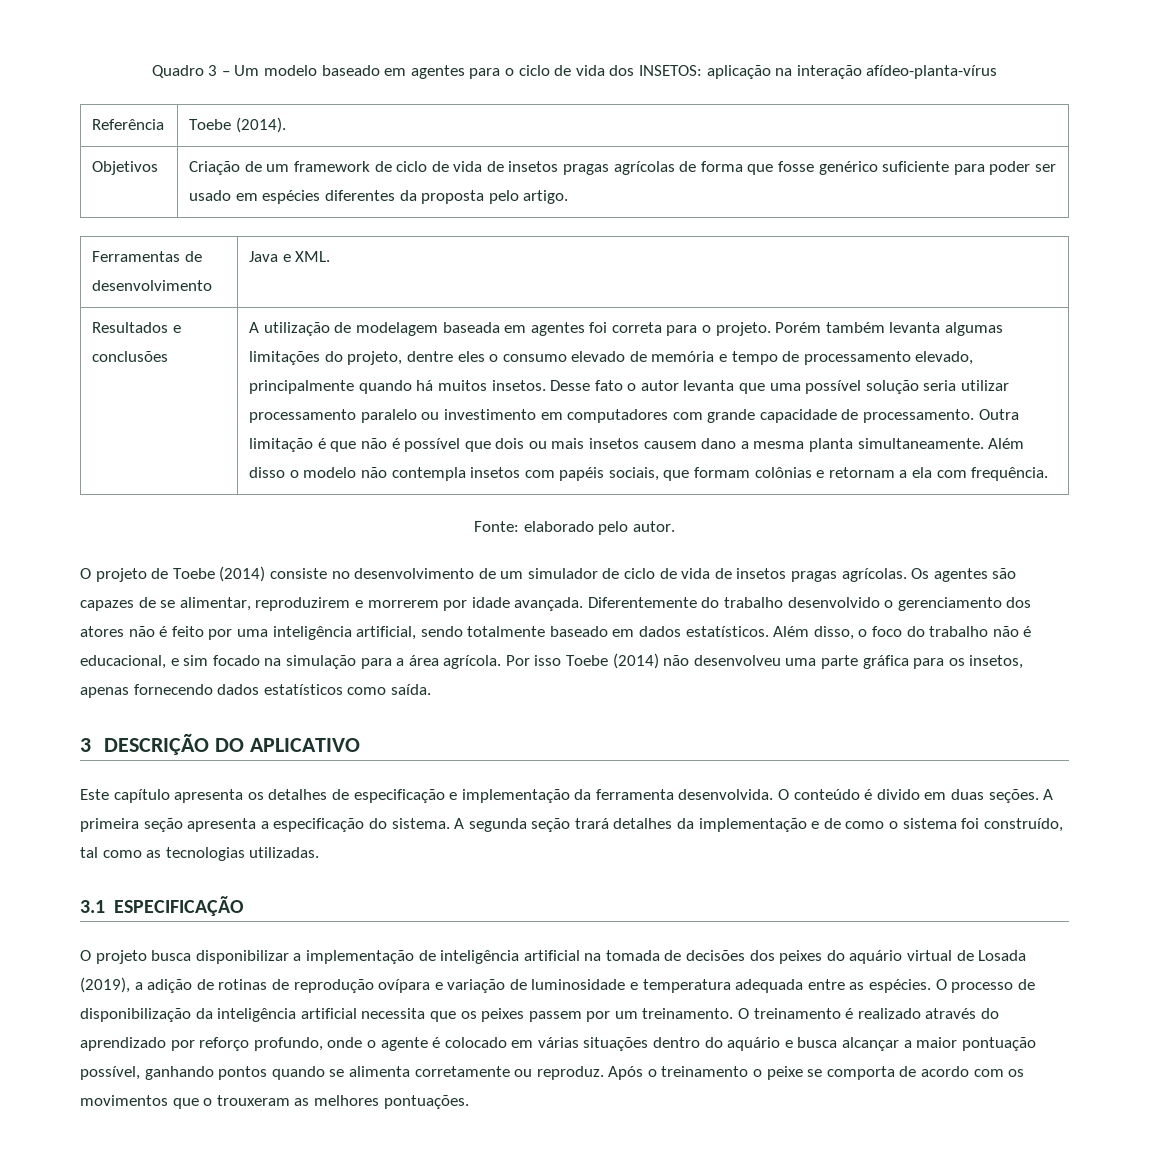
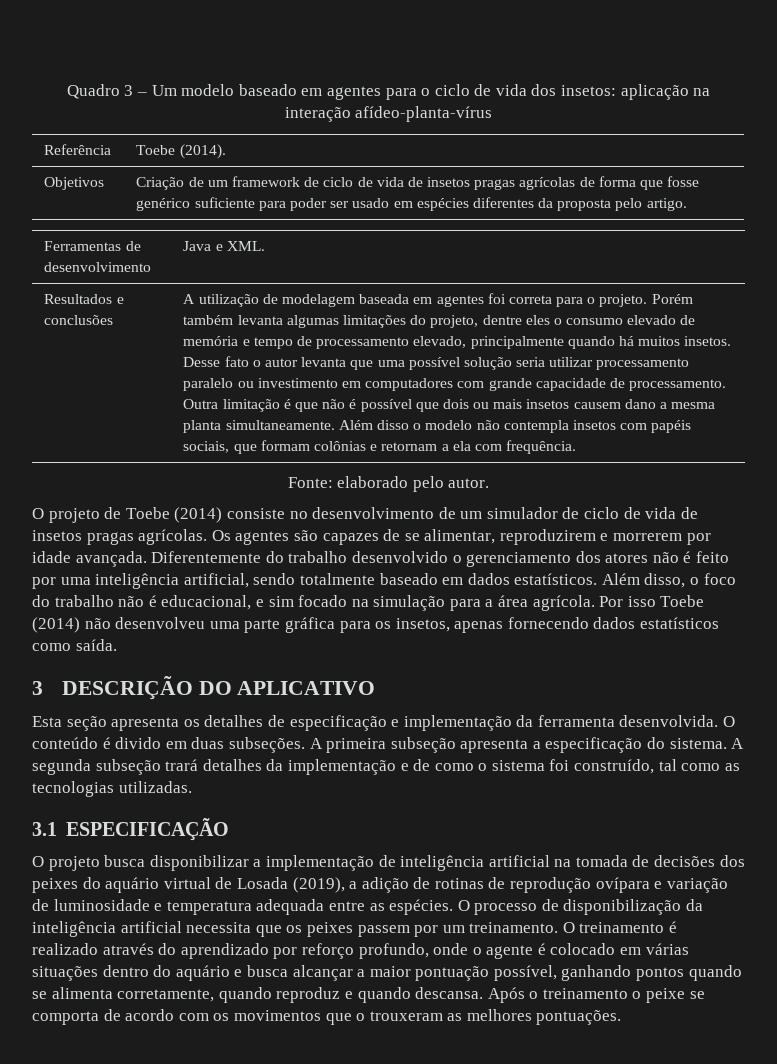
- Quadro 3 – Um modelo baseado em agentes para o ciclo de vida dos INSETOS: aplicação na interação afídeo-planta-vírus
+ Quadro 3 – Um modelo baseado em agentes para o ciclo de vida dos insetos: aplicação na interação afídeo-planta-vírus
- Este capítulo apresenta os detalhes de especificação e implementação da ferramenta desenvolvida.
+ Esta seção apresenta os detalhes de especificação e implementação da ferramenta desenvolvida.
- O conteúdo é divido em duas seções.
+ O conteúdo é divido em duas subseções.
- A primeira seção apresenta a especificação do sistema.
+ A primeira subseção apresenta a especificação do sistema.
- A segunda seção trará detalhes da implementação e de como o sistema foi construído, tal como as tecnologias utilizadas.
+ A segunda subseção trará detalhes da implementação e de como o sistema foi construído, tal como as tecnologias utilizadas.
- O treinamento é realizado através do aprendizado por reforço profundo, onde o agente é colocado em várias situações dentro do aquário e busca alcançar a maior pontuação possível, ganhando pontos quando se alimenta corretamente ou reproduz.
+ O treinamento é realizado através do aprendizado por reforço profundo, onde o agente é colocado em várias situações dentro do aquário e busca alcançar a maior pontuação possível, ganhando pontos quando se alimenta corretamente, quando reproduz e quando descansa.

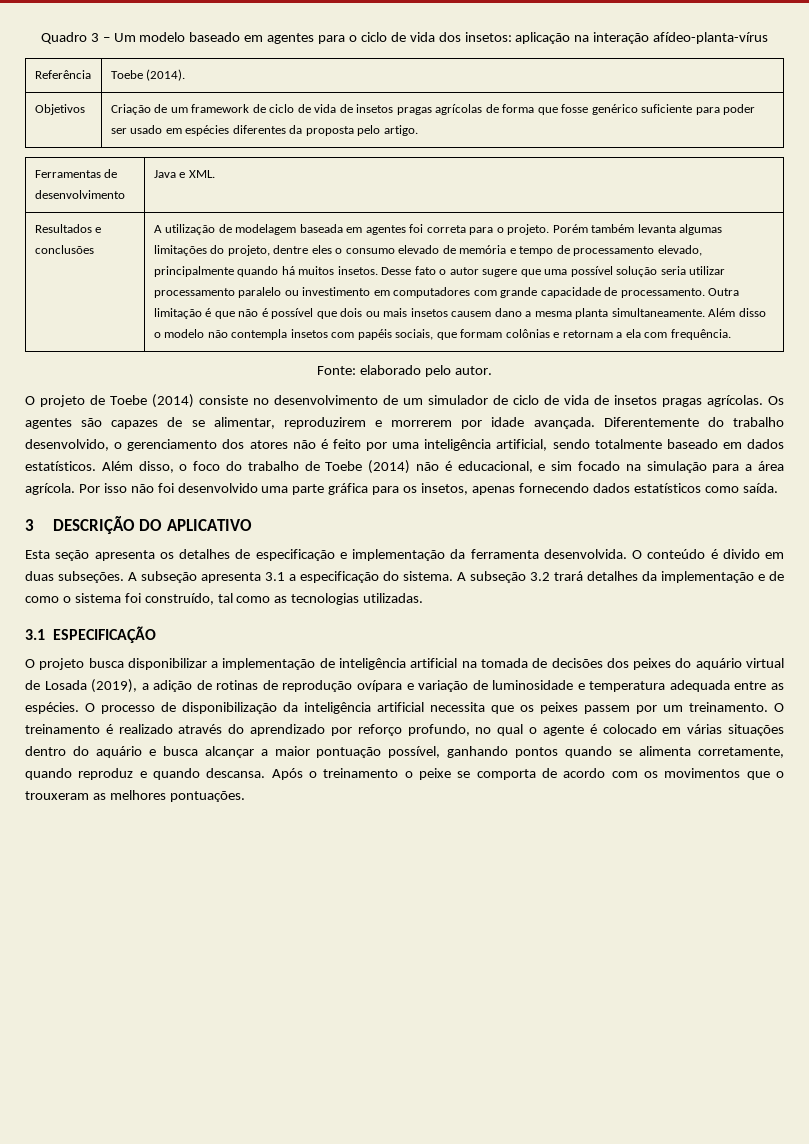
- Desse fato o autor levanta que uma possível solução seria utilizar processamento paralelo ou investimento em computadores com grande capacidade de processamento.
+ Desse fato o autor sugere que uma possível solução seria utilizar processamento paralelo ou investimento em computadores com grande capacidade de processamento.
- Diferentemente do trabalho desenvolvido o gerenciamento dos atores não é feito por uma inteligência artificial, sendo totalmente baseado em dados estatísticos.
+ Diferentemente do trabalho desenvolvido, o gerenciamento dos atores não é feito por uma inteligência artificial, sendo totalmente baseado em dados estatísticos.
- Além disso, o foco do trabalho não é educacional, e sim focado na simulação para a área agrícola.
+ Além disso, o foco do trabalho de Toebe (2014) não é educacional, e sim focado na simulação para a área agrícola.
- Por isso Toebe (2014) não desenvolveu uma parte gráfica para os insetos, apenas fornecendo dados estatísticos como saída.
+ Por isso não foi desenvolvido uma parte gráfica para os insetos, apenas fornecendo dados estatísticos como saída.
- A primeira subseção apresenta a especificação do sistema.
+ A subseção apresenta 3.1 a especificação do sistema.
- A segunda subseção trará detalhes da implementação e de como o sistema foi construído, tal como as tecnologias utilizadas.
+ A subseção 3.2 trará detalhes da implementação e de como o sistema foi construído, tal como as tecnologias utilizadas.
- O treinamento é realizado através do aprendizado por reforço profundo, onde o agente é colocado em várias situações dentro do aquário e busca alcançar a maior pontuação possível, ganhando pontos quando se alimenta corretamente, quando reproduz e quando descansa.
+ O treinamento é realizado através do aprendizado por reforço profundo, no qual o agente é colocado em várias situações dentro do aquário e busca alcançar a maior pontuação possível, ganhando pontos quando se alimenta corretamente, quando reproduz e quando descansa.

